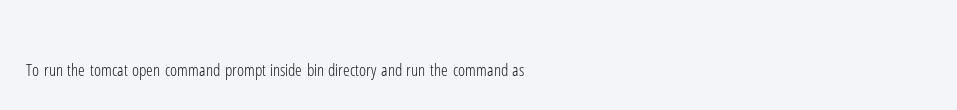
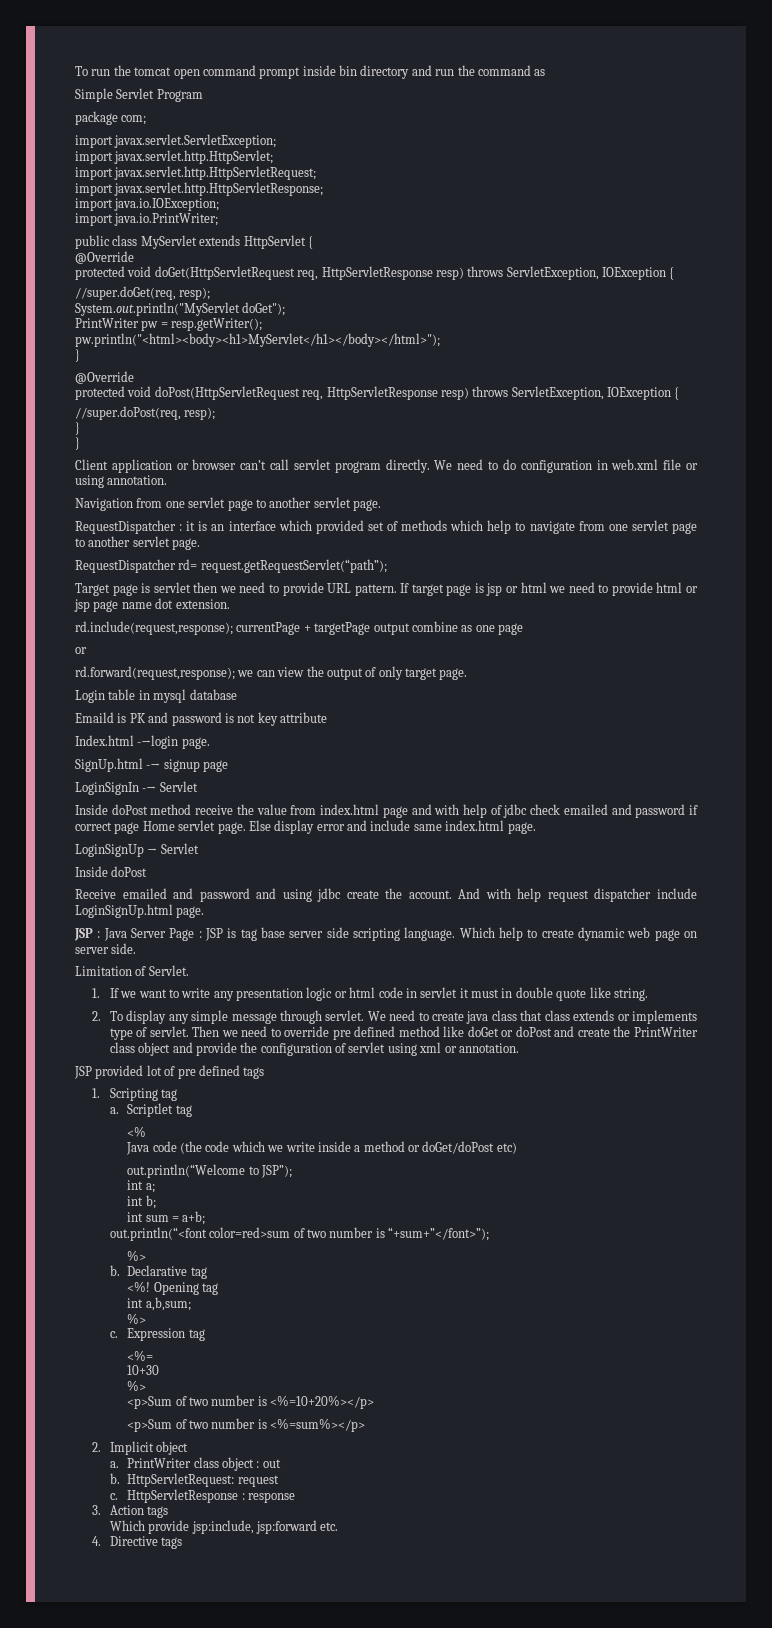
+ Simple Servlet Program
+ package com;
+ import javax.servlet.ServletException;
+ import javax.servlet.http.HttpServlet;
+ import javax.servlet.http.HttpServletRequest;
+ import javax.servlet.http.HttpServletResponse;
+ import java.io.IOException;
+ import java.io.PrintWriter;
+ public class MyServlet extends HttpServlet {
+ @Override
+ protected void doGet(HttpServletRequest req, HttpServletResponse resp) throws ServletException, IOException {
+ //super.doGet(req, resp);
+ System.out.println("MyServlet doGet");
+ PrintWriter pw = resp.getWriter();
+ pw.println("<html><body><h1>MyServlet</h1></body></html>");
+ }
+ @Override
+ protected void doPost(HttpServletRequest req, HttpServletResponse resp) throws ServletException, IOException {
+ //super.doPost(req, resp);
+ }
+ }
+ Client application or browser can’t call servlet program directly. We need to do configuration in web.xml file or using annotation.
+ Navigation from one servlet page to another servlet page.
+ RequestDispatcher : it is an interface which provided set of methods which help to navigate from one servlet page to another servlet page.
+ RequestDispatcher rd= request.getRequestServlet(“path”);
+ Target page is servlet then we need to provide URL pattern. If target page is jsp or html we need to provide html or jsp page name dot extension.
+ rd.include(request,response); currentPage + targetPage output combine as one page
+ or
+ rd.forward(request,response); we can view the output of only target page.
+ Login table in mysql database
+ Emaild is PK and password is not key attribute
+ Index.html -→login page.
+ SignUp.html -→ signup page
+ LoginSignIn -→ Servlet
+ Inside doPost method receive the value from index.html page and with help of jdbc check emailed and password if correct page Home servlet page. Else display error and include same index.html page.
+ LoginSignUp → Servlet
+ Inside doPost
+ Receive emailed and password and using jdbc create the account. And with help request dispatcher include LoginSignUp.html page.
+ JSP : Java Server Page : JSP is tag base server side scripting language. Which help to create dynamic web page on server side.
+ Limitation of Servlet.
+ 1. If we want to write any presentation logic or html code in servlet it must in double quote like string.
+ 2. To display any simple message through servlet. We need to create java class that class extends or implements type of servlet. Then we need to override pre defined method like doGet or doPost and create the PrintWriter class object and provide the configuration of servlet using xml or annotation.
+ JSP provided lot of pre defined tags
+ 1. Scripting tag
+ a. Scriptlet tag
+ <%
+ Java code (the code which we write inside a method or doGet/doPost etc)
+ out.println(“Welcome to JSP”);
+ int a;
+ int b;
+ int sum = a+b;
+ out.println(“<font color=red>sum of two number is “+sum+”</font>”);
+ %>
+ b. Declarative tag
+ <%! Opening tag
+ int a,b,sum;
+ %>
+ c. Expression tag
+ <%=
+ 10+30
+ %>
+ <p>Sum of two number is <%=10+20%></p>
+ <p>Sum of two number is <%=sum%></p>
+ 2. Implicit object
+ a. PrintWriter class object : out
+ b. HttpServletRequest: request
+ c. HttpServletResponse : response
+ 3. Action tags
+ Which provide jsp:include, jsp:forward etc.
+ 4. Directive tags

